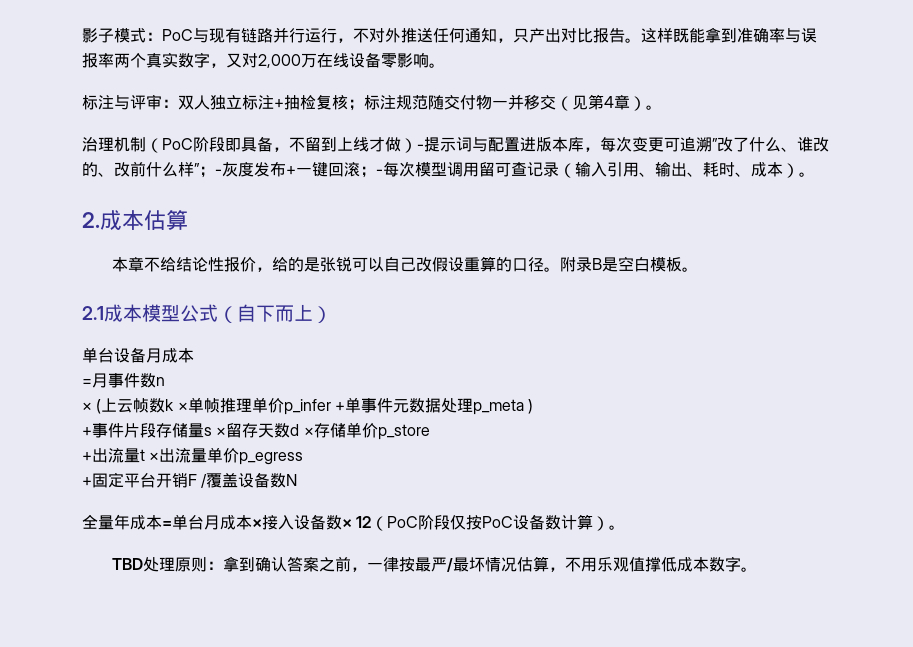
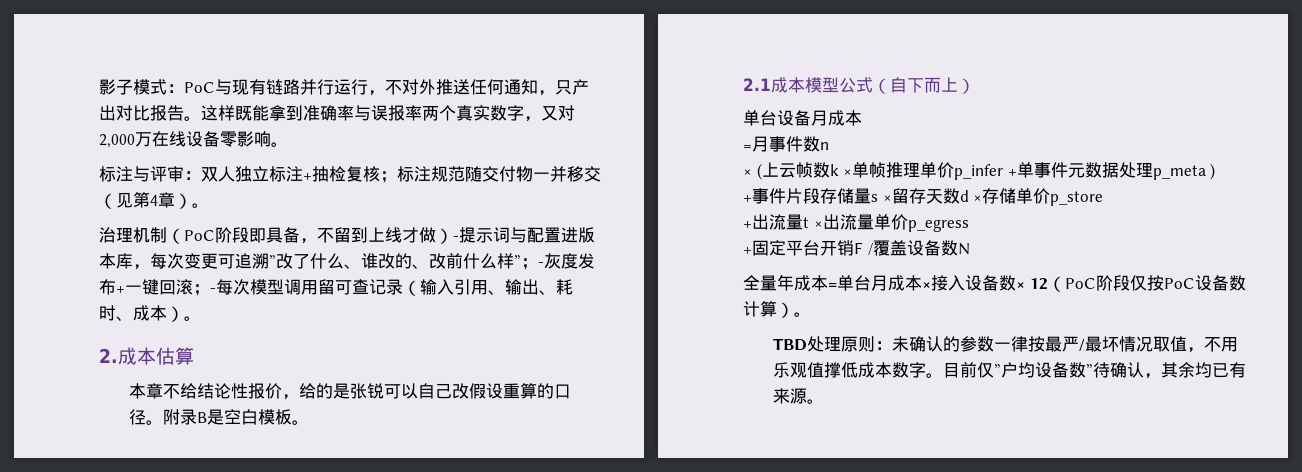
- TBD处理原则：拿到确认答案之前，一律按最严/最坏情况估算，不用乐观值撑低成本数字。
+ TBD处理原则：未确认的参数一律按最严/最坏情况取值，不用乐观值撑低成本数字。
+ 目前仅”户均设备数”待确认，其余均已有来源。

